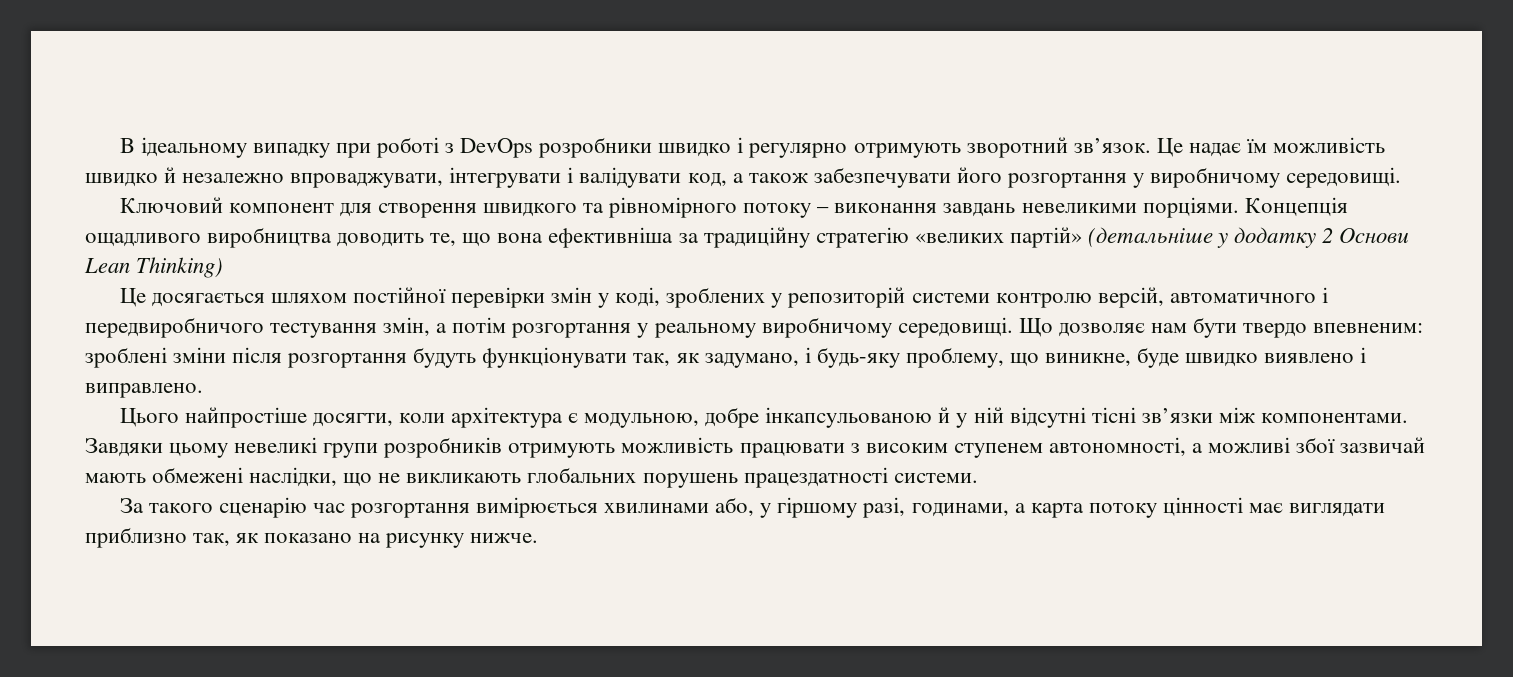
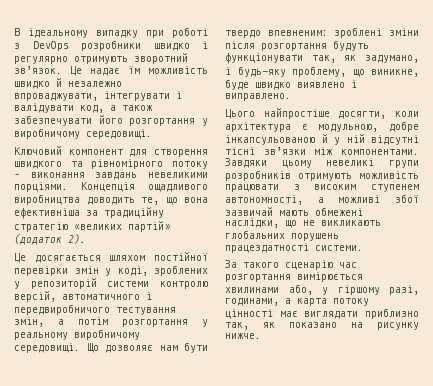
- Концепція ощадливого виробництва доводить те, що вона ефективніша за традиційну стратегію «великих партій» (детальніше у додатку 2 Основи Lean Thinking)
+ Концепція ощадливого виробництва доводить те, що вона ефективніша за традиційну стратегію «великих партій» (додаток 2).

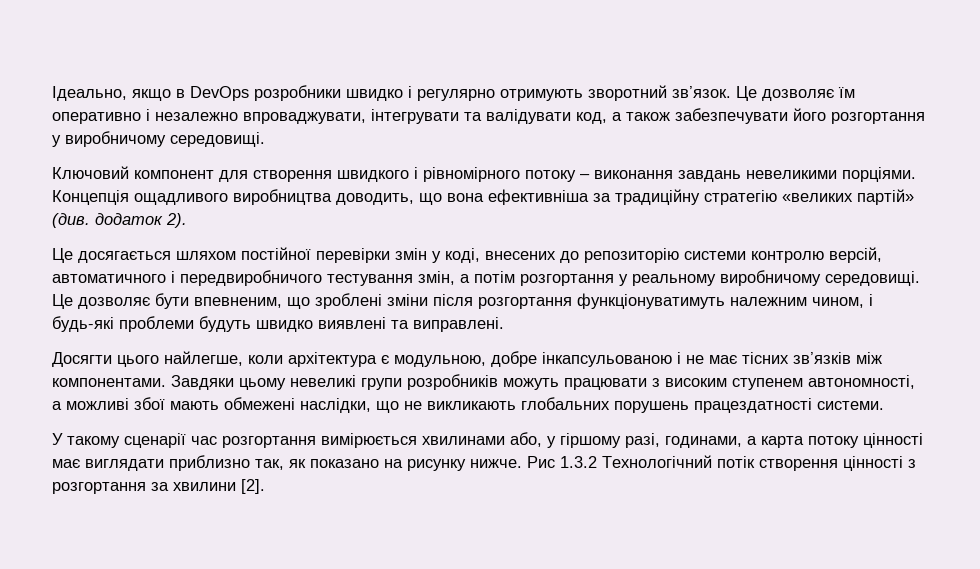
- В ідеальному випадку при роботі з DevOps розробники швидко і регулярно отримують зворотний зв’язок.
+ Ідеально, якщо в DevOps розробники швидко і регулярно отримують зворотний зв’язок.
- Це надає їм можливість швидко й незалежно впроваджувати, інтегрувати і валідувати код, а також забезпечувати його розгортання у виробничому середовищі.
+ Це дозволяє їм оперативно і незалежно впроваджувати, інтегрувати та валідувати код, а також забезпечувати його розгортання у виробничому середовищі.
- Ключовий компонент для створення швидкого та рівномірного потоку – виконання завдань невеликими порціями.
+ Ключовий компонент для створення швидкого і рівномірного потоку – виконання завдань невеликими порціями.
- Концепція ощадливого виробництва доводить те, що вона ефективніша за традиційну стратегію «великих партій» (додаток 2).
+ Концепція ощадливого виробництва доводить, що вона ефективніша за традиційну стратегію «великих партій» (див. додаток 2).
- Це досягається шляхом постійної перевірки змін у коді, зроблених у репозиторій системи контролю версій, автоматичного і передвиробничого тестування змін, а потім розгортання у реальному виробничому середовищі.
+ Це досягається шляхом постійної перевірки змін у коді, внесених до репозиторію системи контролю версій, автоматичного і передвиробничого тестування змін, а потім розгортання у реальному виробничому середовищі.
- Що дозволяє нам бути твердо впевненим: зроблені зміни після розгортання будуть функціонувати так, як задумано, і будь-яку проблему, що виникне, буде швидко виявлено і виправлено.
- Цього найпростіше досягти, коли архітектура є модульною, добре інкапсульованою й у ній відсутні тісні зв’язки між компонентами.
+ Це дозволяє бути впевненим, що зроблені зміни після розгортання функціонуватимуть належним чином, і будь-які проблеми будуть швидко виявлені та виправлені.
+ Досягти цього найлегше, коли архітектура є модульною, добре інкапсульованою і не має тісних зв’язків між компонентами.
- Завдяки цьому невеликі групи розробників отримують можливість працювати з високим ступенем автономності, а можливі збої зазвичай мають обмежені наслідки, що не викликають глобальних порушень працездатності системи.
+ Завдяки цьому невеликі групи розробників можуть працювати з високим ступенем автономності, а можливі збої мають обмежені наслідки, що не викликають глобальних порушень працездатності системи.
- За такого сценарію час розгортання вимірюється хвилинами або, у гіршому разі, годинами, а карта потоку цінності має виглядати приблизно так, як показано на рисунку нижче.
+ У такому сценарії час розгортання вимірюється хвилинами або, у гіршому разі, годинами, а карта потоку цінності має виглядати приблизно так, як показано на рисунку нижче.
+ Рис 1.3.2 Технологічний потік створення цінності з розгортання за хвилини [2].

